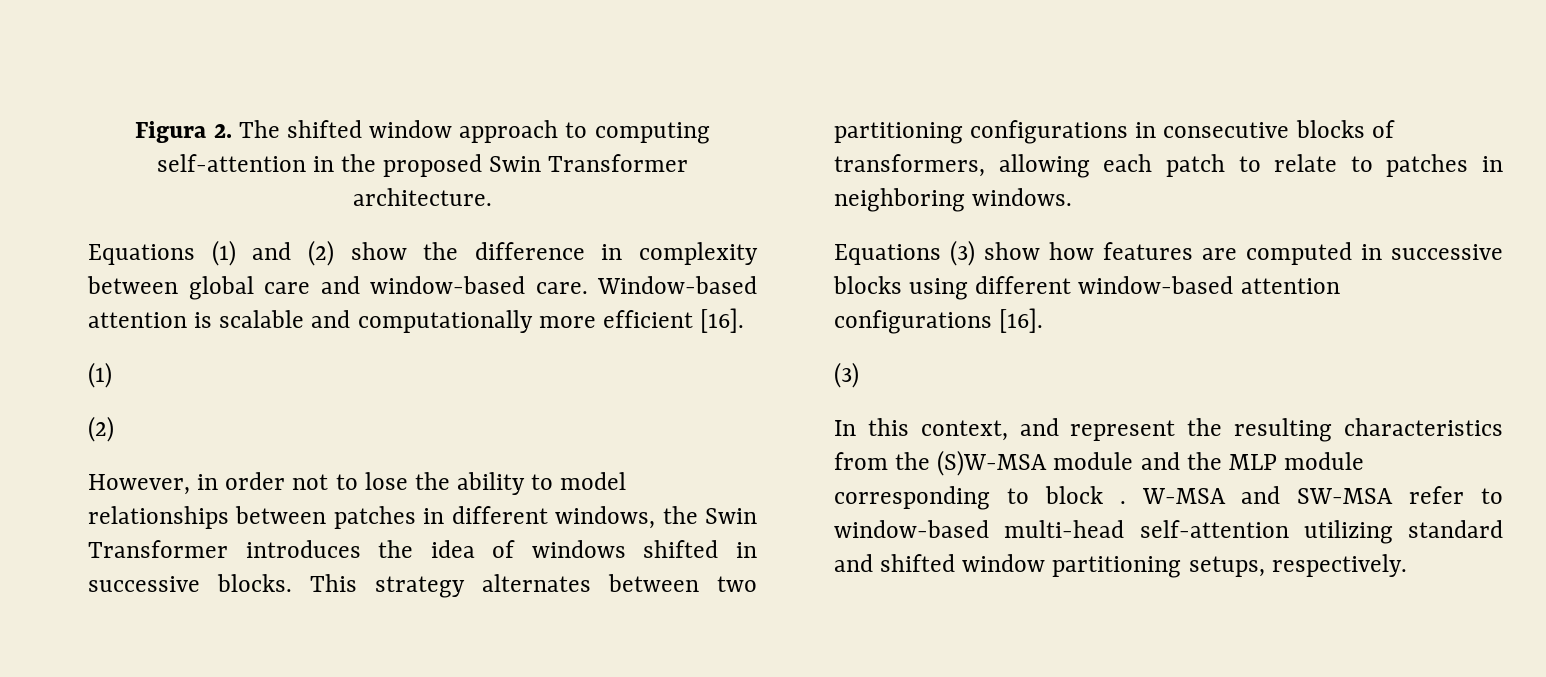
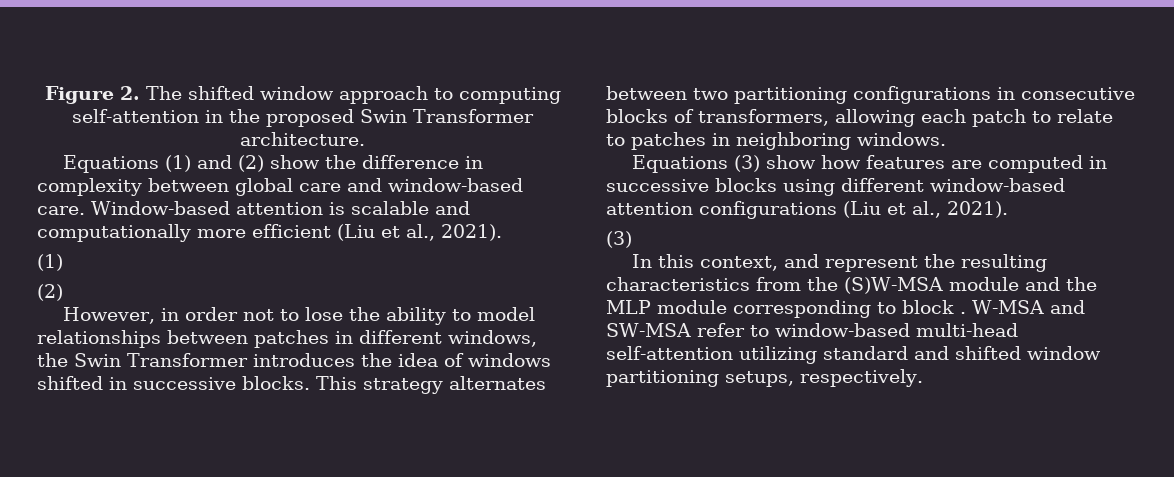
- Figura 2. The shifted window approach to computing self-attention in the proposed Swin Transformer architecture.
+ Figure 2. The shifted window approach to computing self-attention in the proposed Swin Transformer architecture.
- Window-based attention is scalable and computationally more efficient [16].
+ Window-based attention is scalable and computationally more efficient (Liu et al., 2021).
- Equations (3) show how features are computed in successive blocks using different window-based attention configurations [16].
+ Equations (3) show how features are computed in successive blocks using different window-based attention configurations (Liu et al., 2021).

